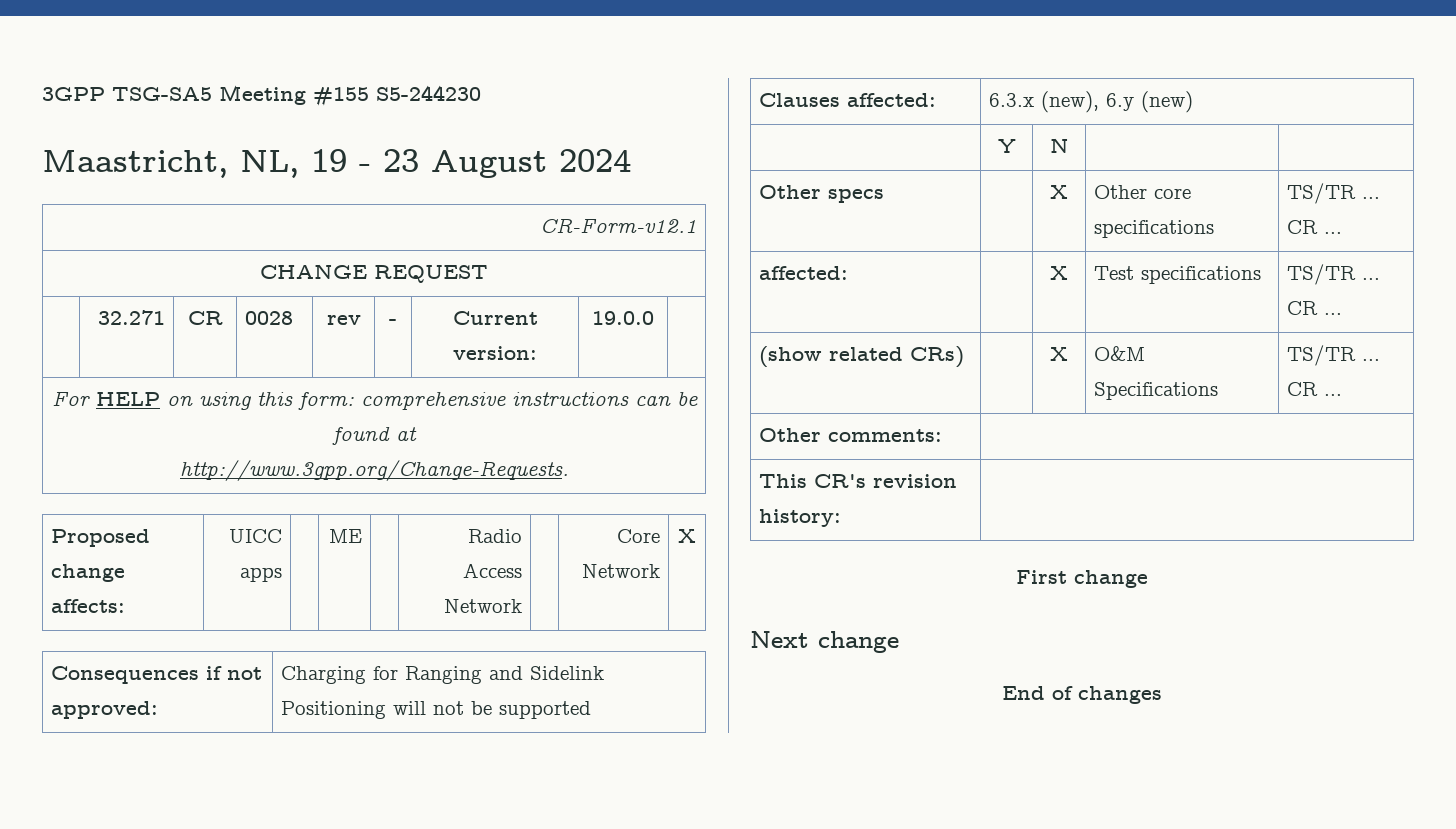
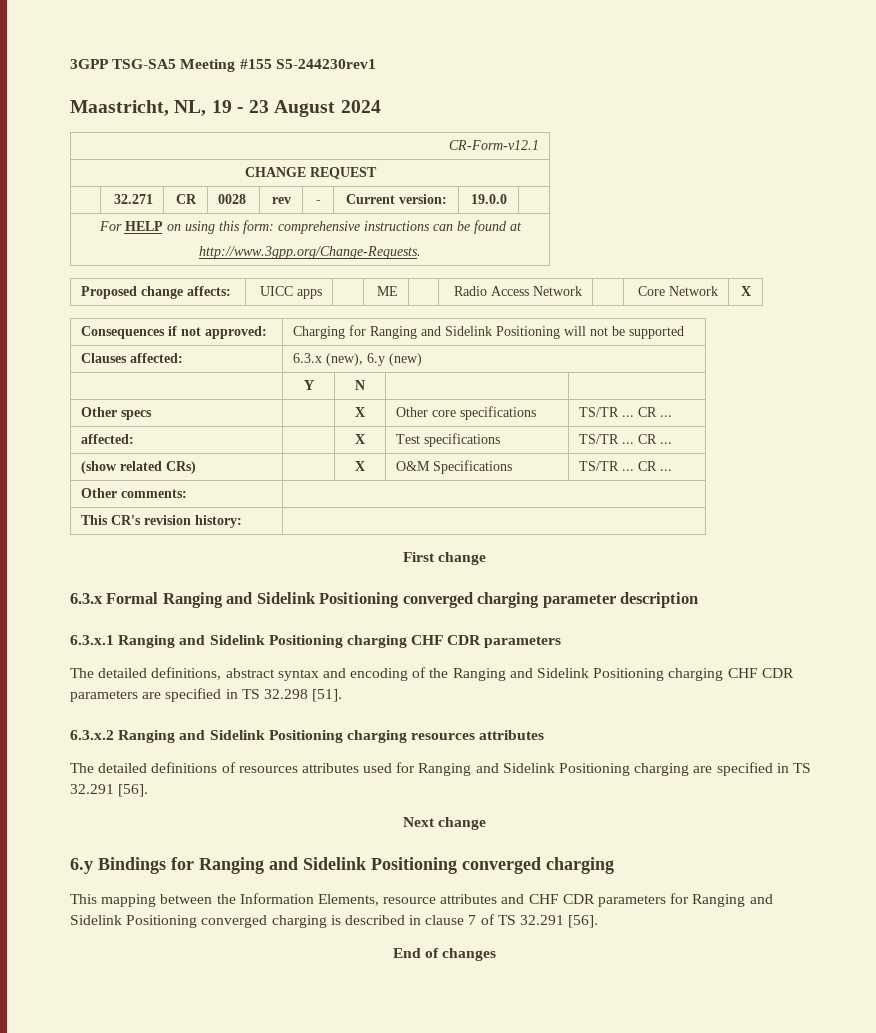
- 3GPP TSG-SA5 Meeting #155 S5-244230
+ 3GPP TSG-SA5 Meeting #155 S5-244230rev1
+ 6.3.x Formal Ranging and Sidelink Positioning converged charging parameter description
+ 6.3.x.1 Ranging and Sidelink Positioning charging CHF CDR parameters
+ The detailed definitions, abstract syntax and encoding of the Ranging and Sidelink Positioning charging CHF CDR parameters are specified in TS 32.298 [51].
+ 6.3.x.2 Ranging and Sidelink Positioning charging resources attributes
+ The detailed definitions of resources attributes used for Ranging and Sidelink Positioning charging are specified in TS 32.291 [56].
  Next change
+ 6.y Bindings for Ranging and Sidelink Positioning converged charging
+ This mapping between the Information Elements, resource attributes and CHF CDR parameters for Ranging and Sidelink Positioning converged charging is described in clause 7 of TS 32.291 [56].

